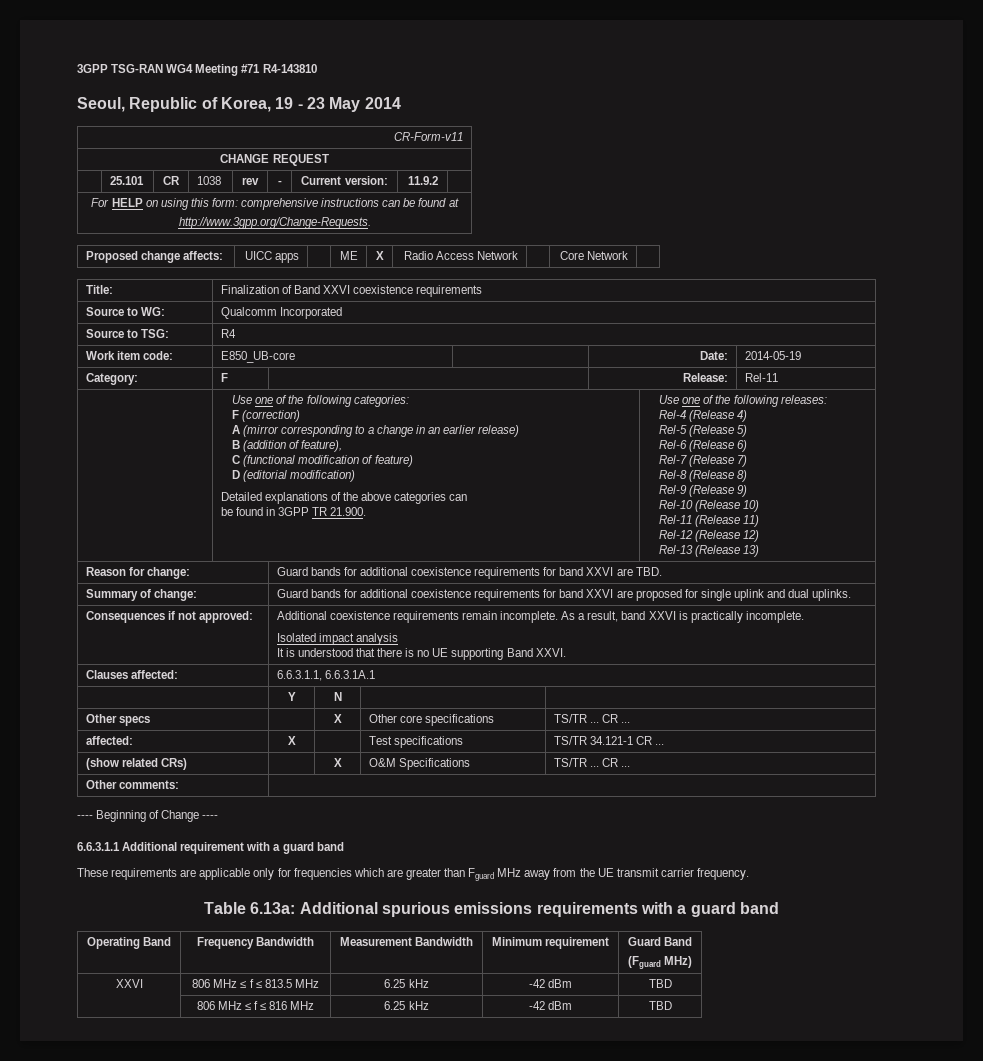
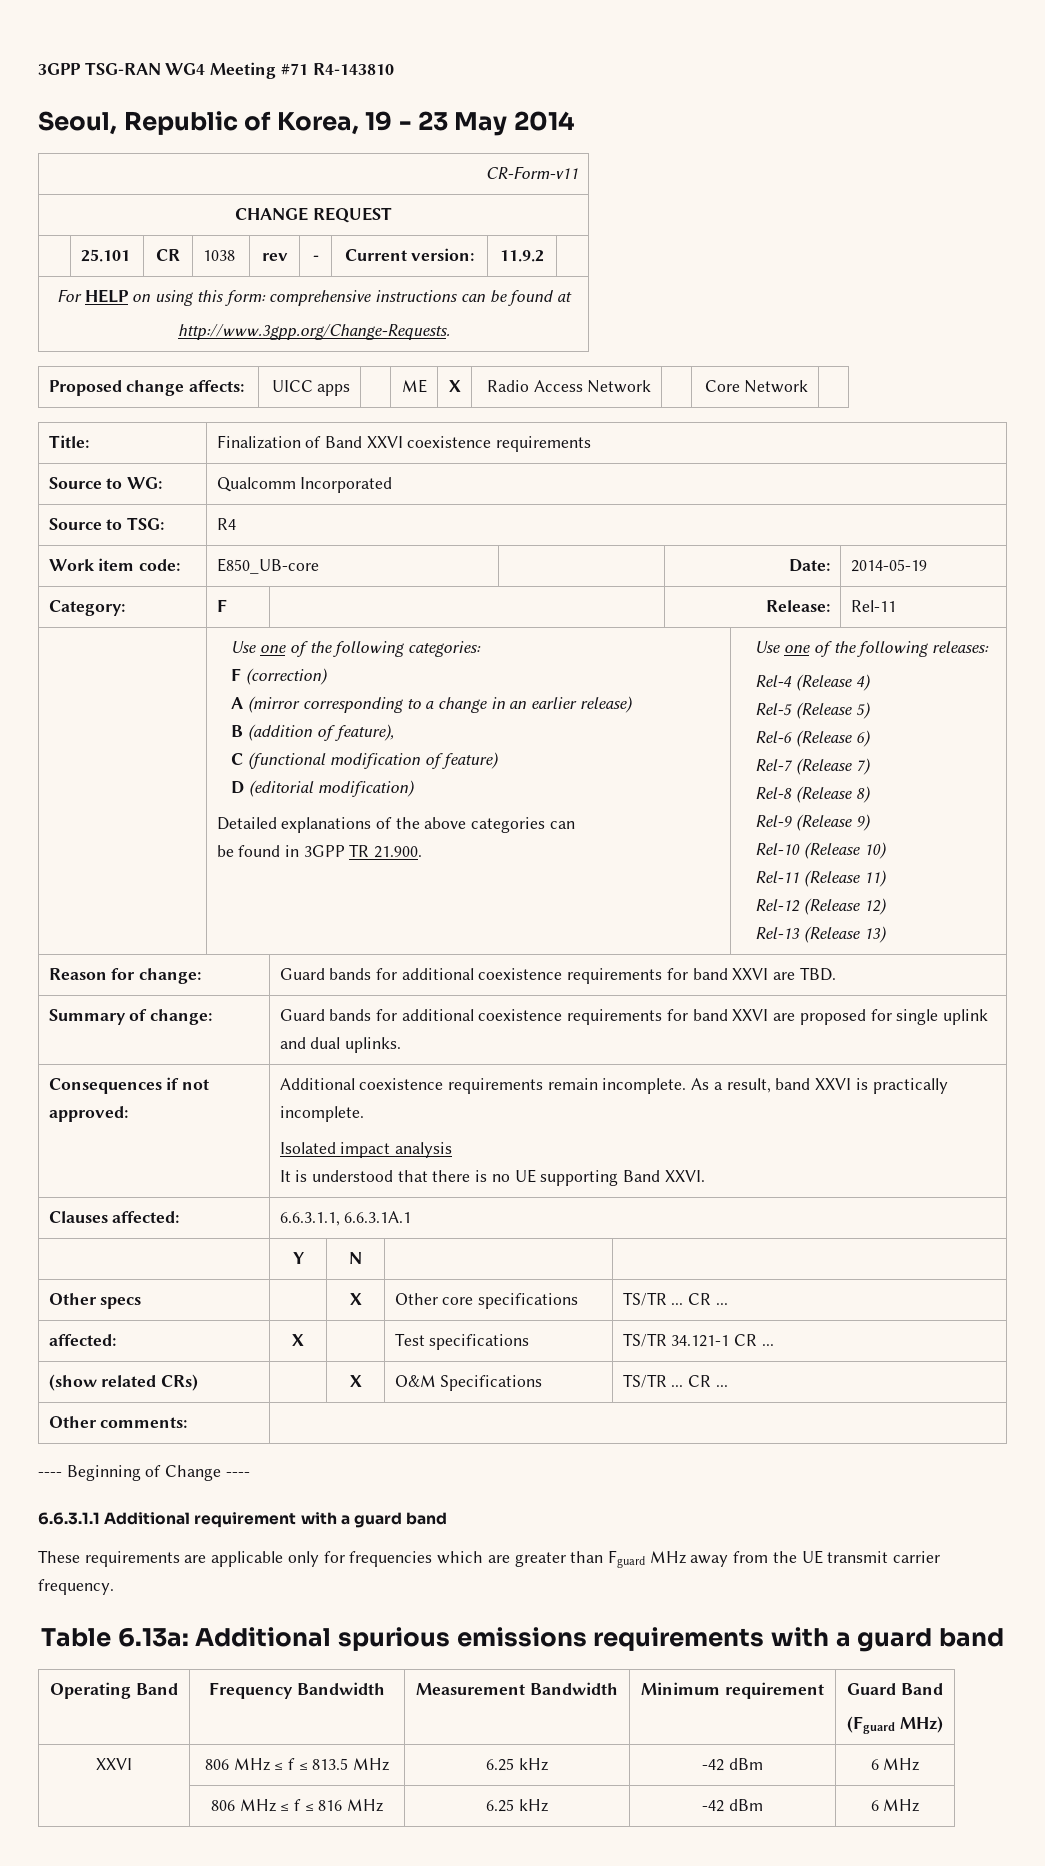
- XXVI | 806 MHz ≤ f ≤ 813.5 MHz | 6.25 kHz | -42 dBm | TBD
+ XXVI | 806 MHz ≤ f ≤ 813.5 MHz | 6.25 kHz | -42 dBm | 6 MHz
- | 806 MHz ≤ f ≤ 816 MHz | 6.25 kHz | -42 dBm | TBD
+ | 806 MHz ≤ f ≤ 816 MHz | 6.25 kHz | -42 dBm | 6 MHz

